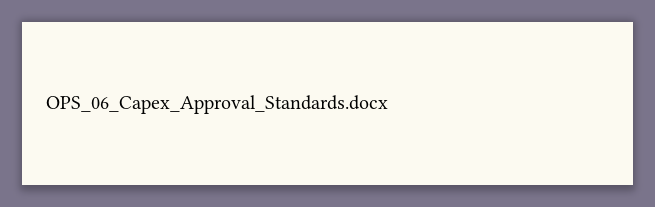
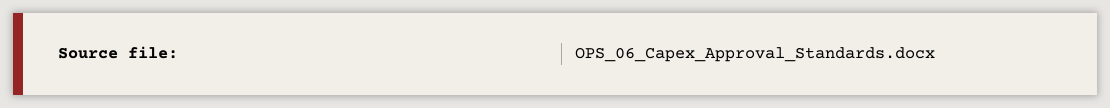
- OPS_06_Capex_Approval_Standards.docx
+ Source file: OPS_06_Capex_Approval_Standards.docx

